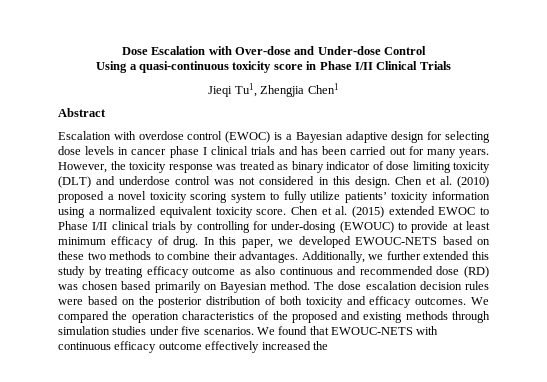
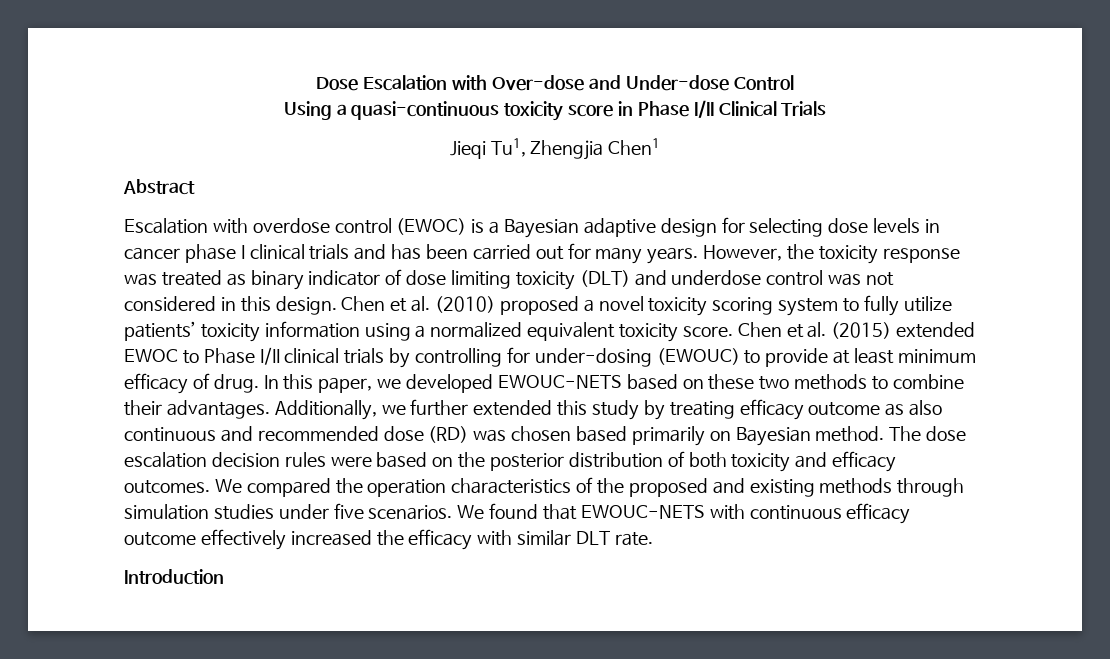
- We found that EWOUC-NETS with continuous efficacy outcome effectively increased the
+ We found that EWOUC-NETS with continuous efficacy outcome effectively increased the efficacy with similar DLT rate.
+ Introduction

